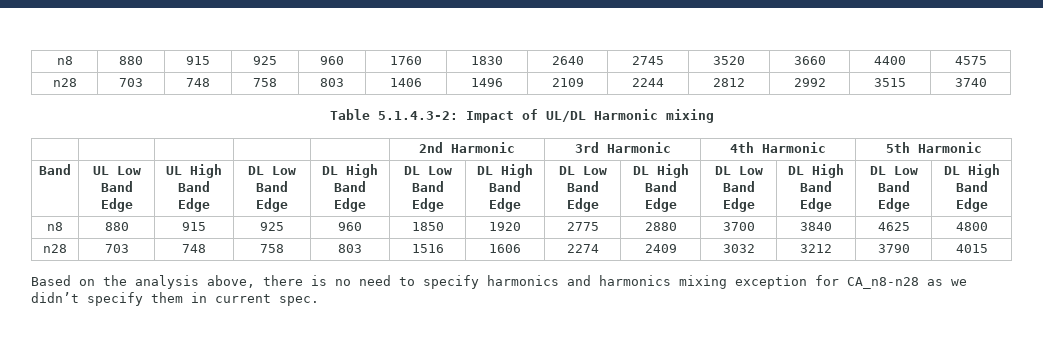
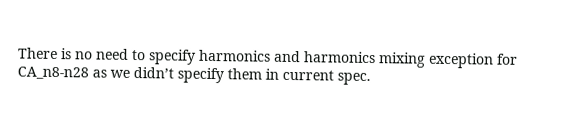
- n8 | 880 | 915 | 925 | 960 | 1760 | 1830 | 2640 | 2745 | 3520 | 3660 | 4400 | 4575
- n28 | 703 | 748 | 758 | 803 | 1406 | 1496 | 2109 | 2244 | 2812 | 2992 | 3515 | 3740
- Table 5.1.4.3-2: Impact of UL/DL Harmonic mixing
- | | | | | 2nd Harmonic | 3rd Harmonic | 4th Harmonic | 5th Harmonic
- Band | UL Low Band Edge | UL High Band Edge | DL Low Band Edge | DL High Band Edge | DL Low Band Edge | DL High Band Edge | DL Low Band Edge | DL High Band Edge | DL Low Band Edge | DL High Band Edge | DL Low Band Edge | DL High Band Edge
- n8 | 880 | 915 | 925 | 960 | 1850 | 1920 | 2775 | 2880 | 3700 | 3840 | 4625 | 4800
- n28 | 703 | 748 | 758 | 803 | 1516 | 1606 | 2274 | 2409 | 3032 | 3212 | 3790 | 4015
- Based on the analysis above, there is no need to specify harmonics and harmonics mixing exception for CA_n8-n28 as we didn’t specify them in current spec.
+ There is no need to specify harmonics and harmonics mixing exception for CA_n8-n28 as we didn’t specify them in current spec.

